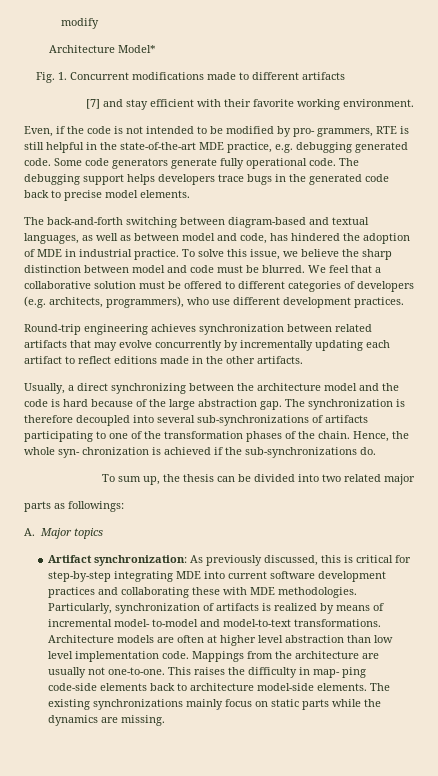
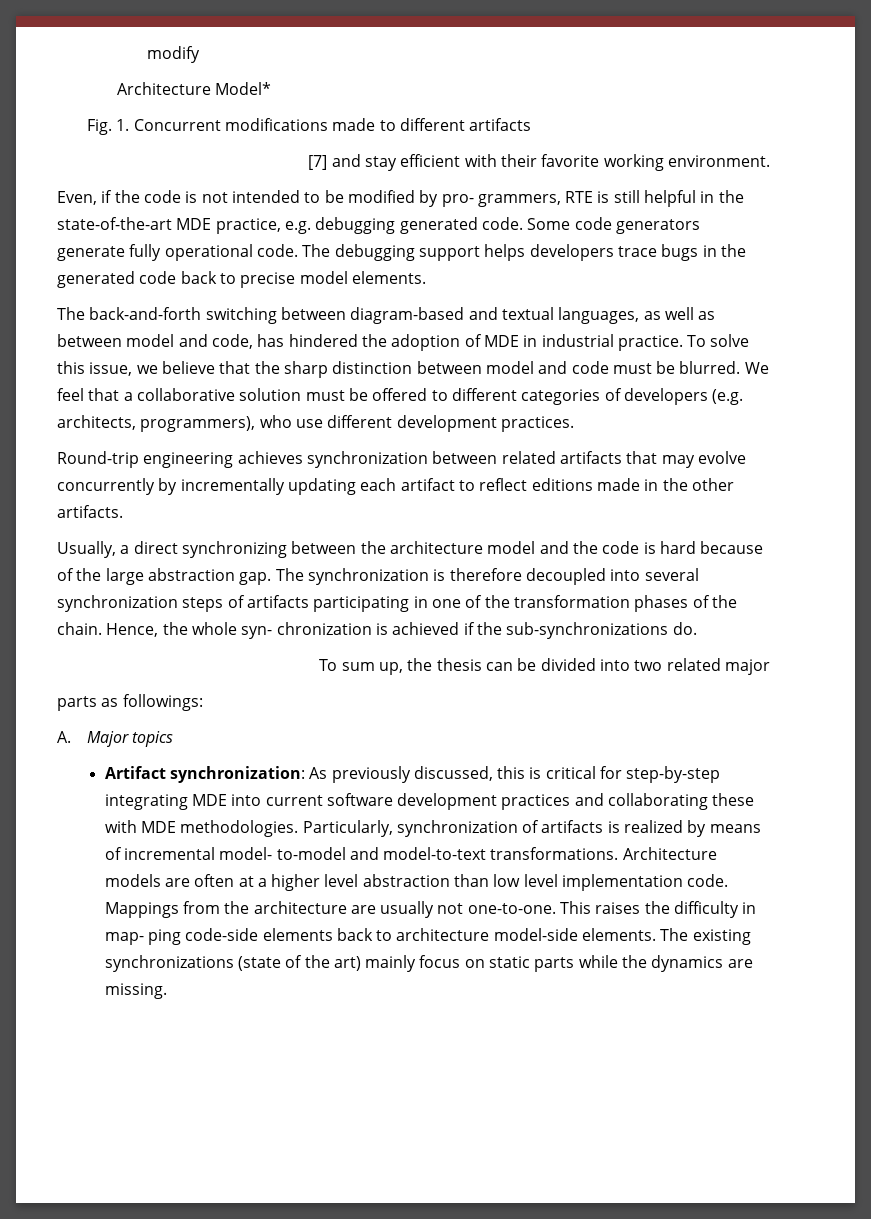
- To solve this issue, we believe the sharp distinction between model and code must be blurred.
+ To solve this issue, we believe that the sharp distinction between model and code must be blurred.
- The synchronization is therefore decoupled into several sub-synchronizations of artifacts participating to one of the transformation phases of the chain.
+ The synchronization is therefore decoupled into several synchronization steps of artifacts participating in one of the transformation phases of the chain.
- Architecture models are often at higher level abstraction than low level implementation code.
+ Architecture models are often at a higher level abstraction than low level implementation code.
- The existing synchronizations mainly focus on static parts while the dynamics are missing.
+ The existing synchronizations (state of the art) mainly focus on static parts while the dynamics are missing.

